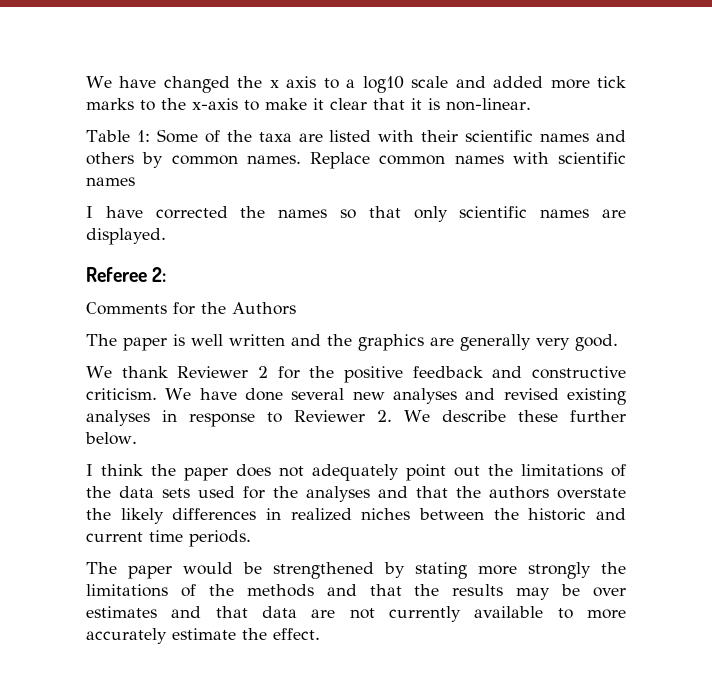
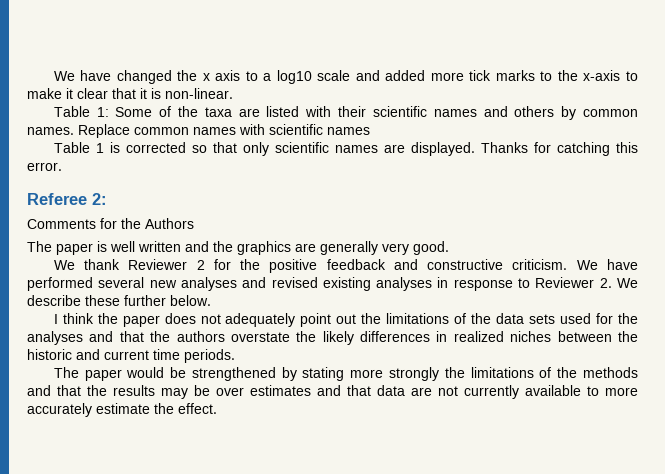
- I have corrected the names so that only scientific names are displayed.
+ Table 1 is corrected so that only scientific names are displayed. Thanks for catching this error.
- We have done several new analyses and revised existing analyses in response to Reviewer 2. We describe these further below.
+ We have performed several new analyses and revised existing analyses in response to Reviewer 2. We describe these further below.

